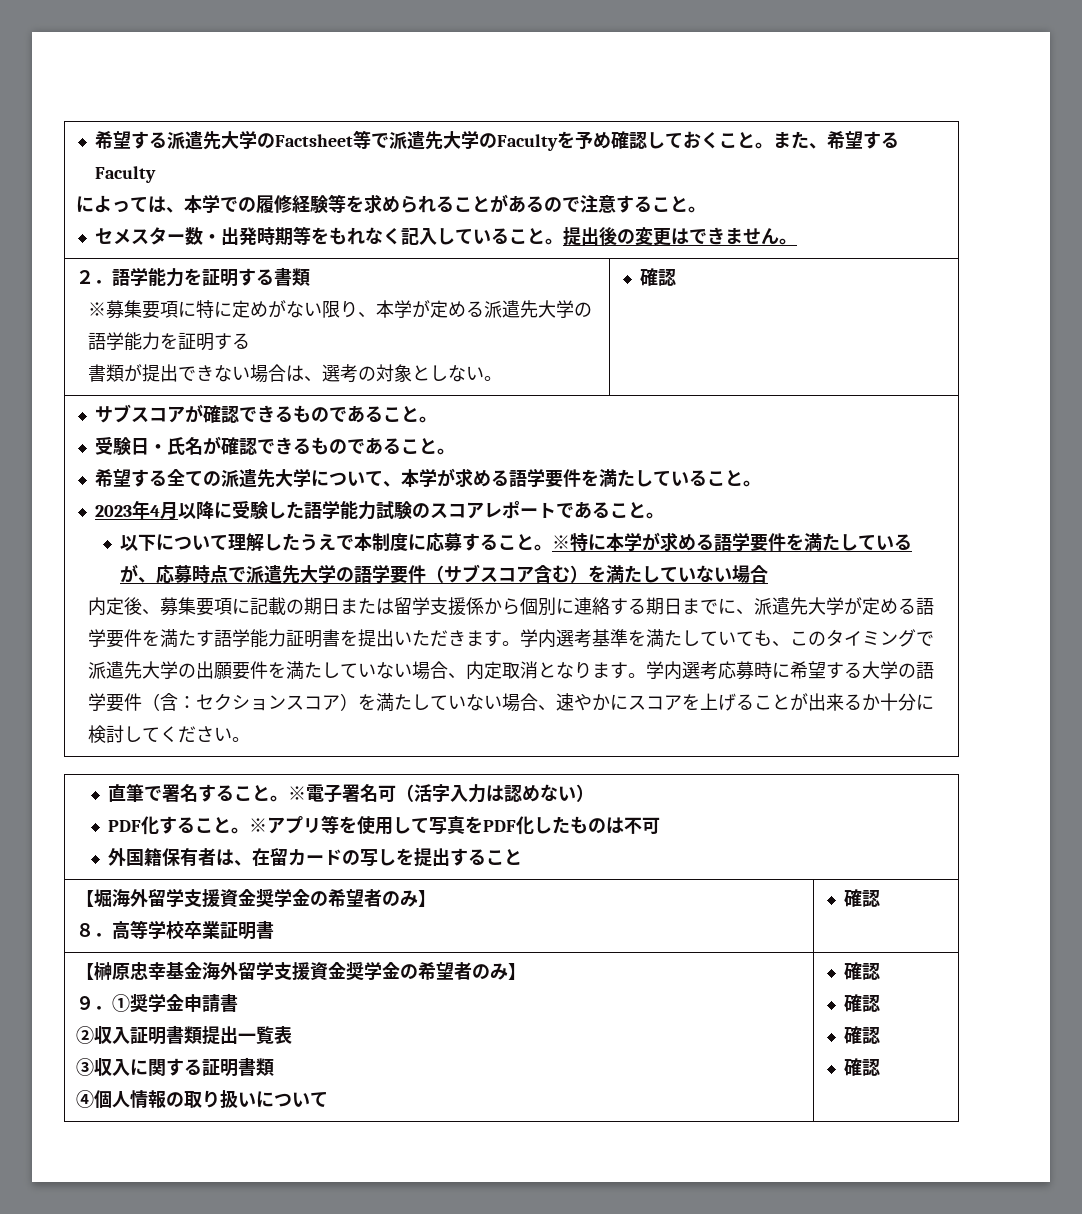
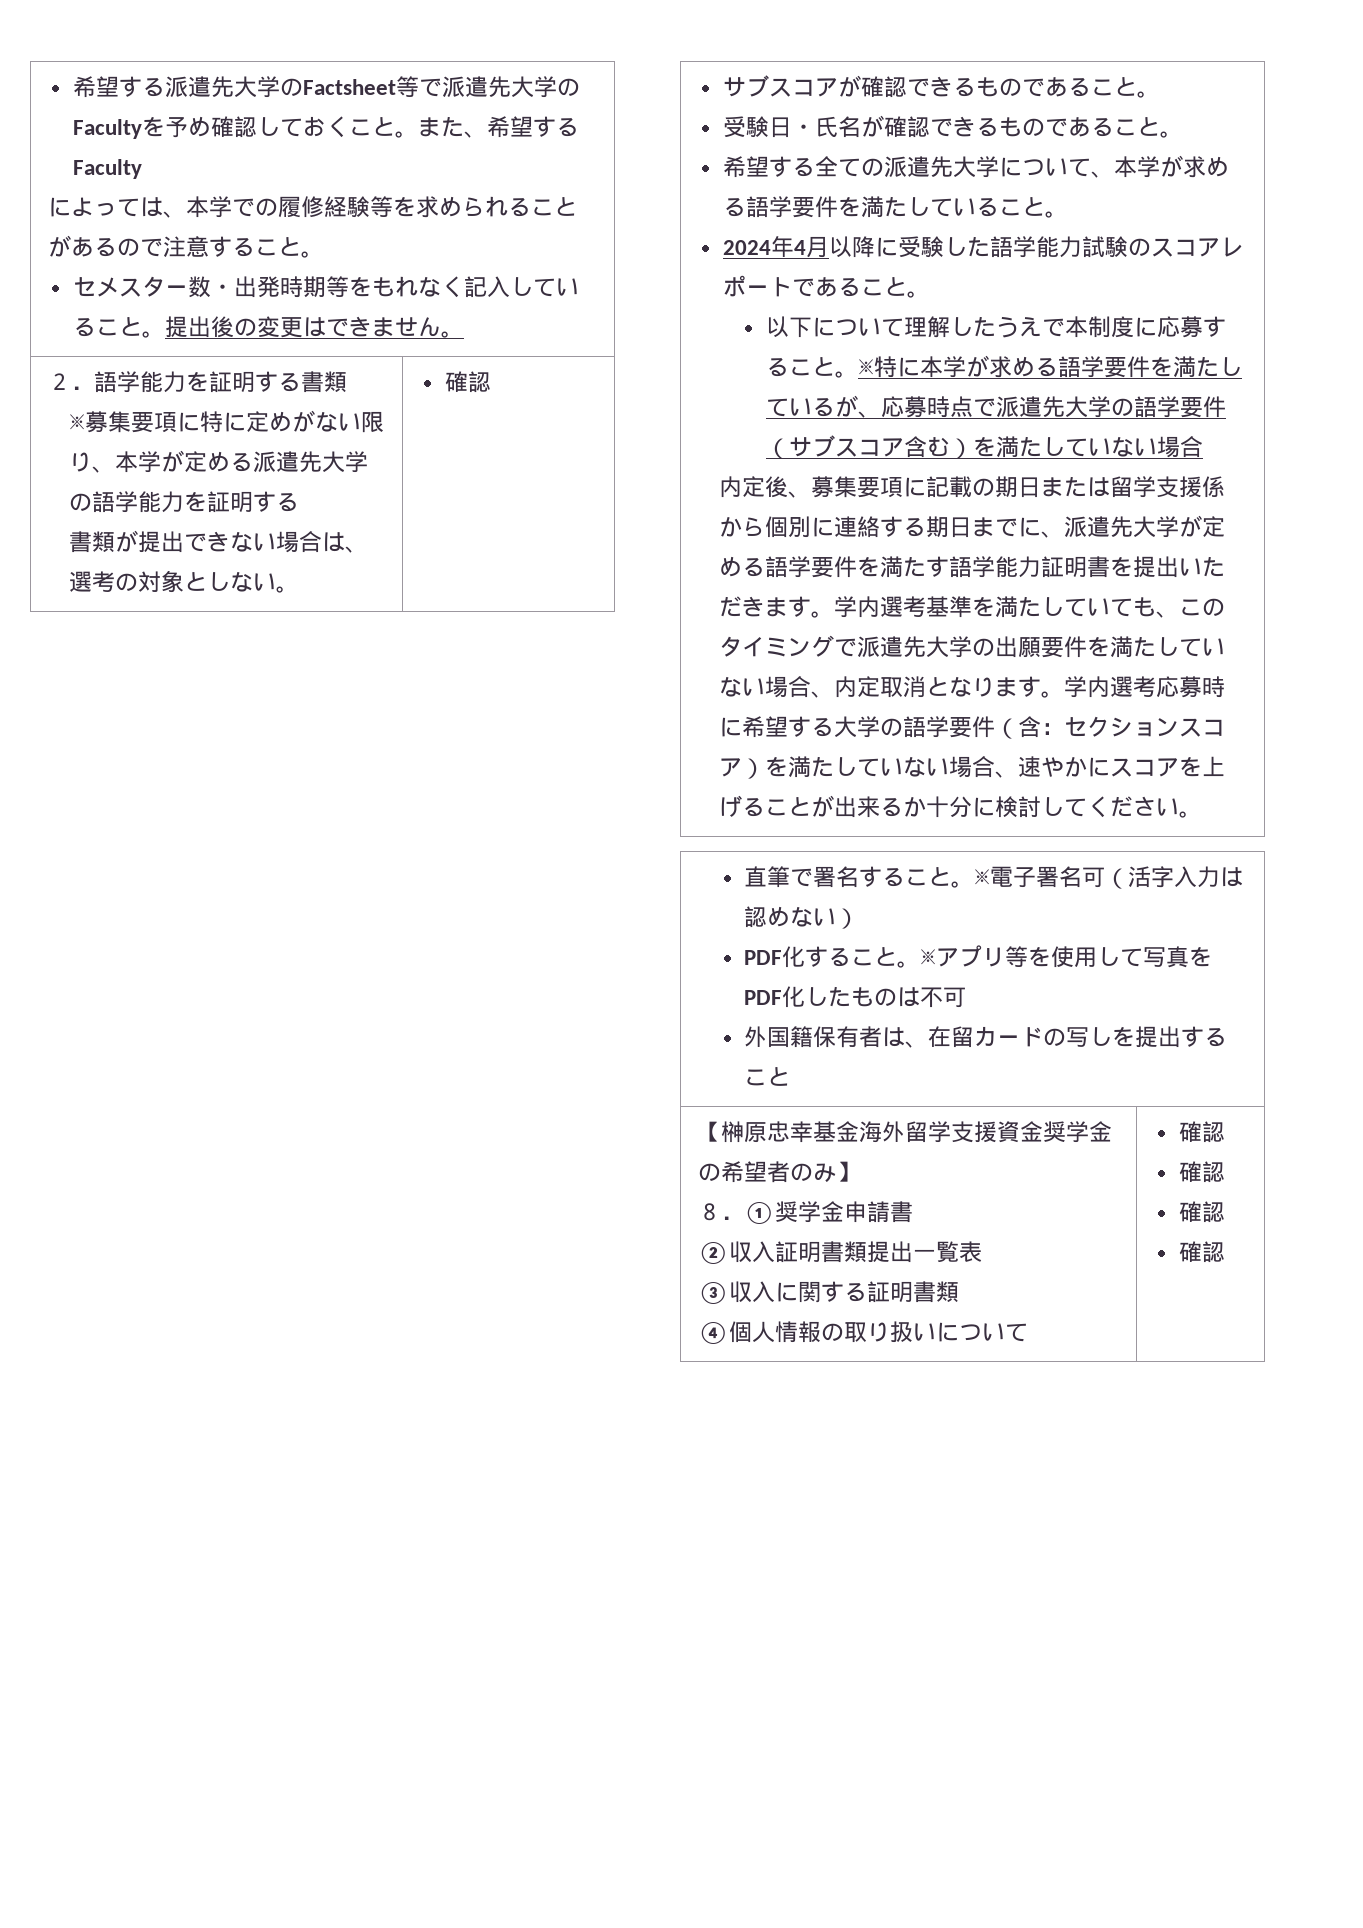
- 2023年4月以降に受験した語学能力試験のスコアレポートであること。
+ 2024年4月以降に受験した語学能力試験のスコアレポートであること。
- 【堀海外留学支援資金奨学金の希望者のみ】
- ８．高等学校卒業証明書 | 確認
- ９．①奨学金申請書
+ ８．①奨学金申請書

